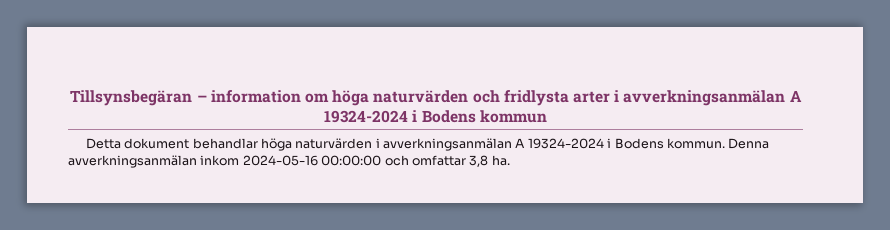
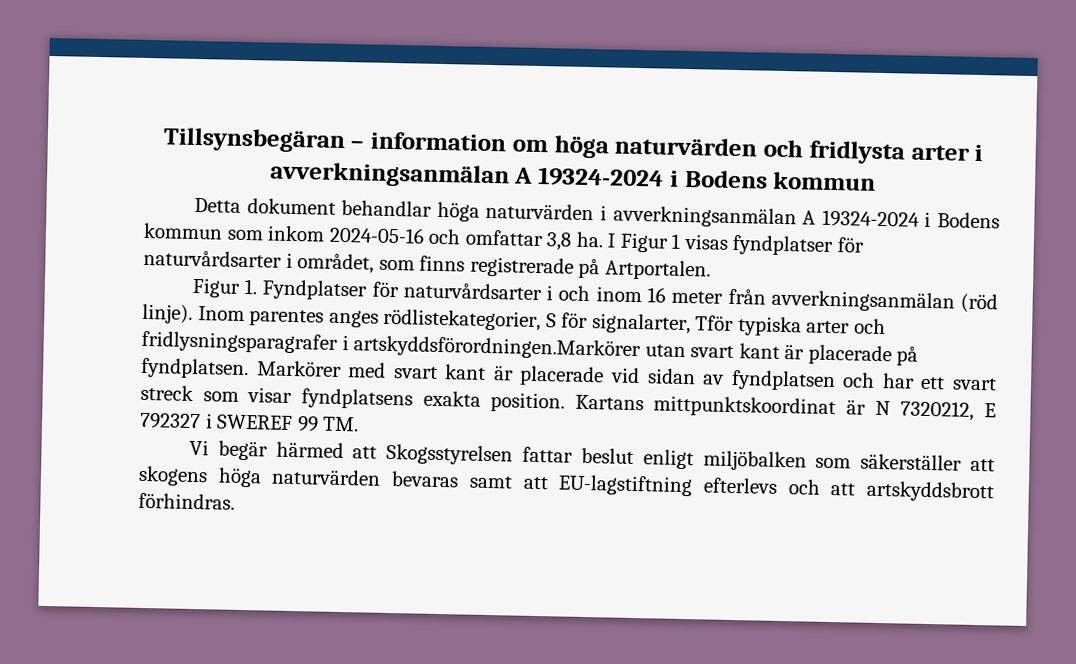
- Detta dokument behandlar höga naturvärden i avverkningsanmälan A 19324-2024 i Bodens kommun. Denna avverkningsanmälan inkom 2024-05-16 00:00:00 och omfattar 3,8 ha.
+ Detta dokument behandlar höga naturvärden i avverkningsanmälan A 19324-2024 i Bodens kommun som inkom 2024-05-16 och omfattar 3,8 ha.
+ I Figur 1 visas fyndplatser för naturvårdsarter i området, som finns registrerade på Artportalen.
+ Figur 1. Fyndplatser för naturvårdsarter i och inom 16 meter från avverkningsanmälan (röd linje). Inom parentes anges rödlistekategorier, S för signalarter, Tför typiska arter och fridlysningsparagrafer i artskyddsförordningen.Markörer utan svart kant är placerade på fyndplatsen. Markörer med svart kant är placerade vid sidan av fyndplatsen och har ett svart streck som visar fyndplatsens exakta position. Kartans mittpunktskoordinat är N 7320212, E 792327 i SWEREF 99 TM.
+ Vi begär härmed att Skogsstyrelsen fattar beslut enligt miljöbalken som säkerställer att skogens höga naturvärden bevaras samt att EU-lagstiftning efterlevs och att artskyddsbrott förhindras.

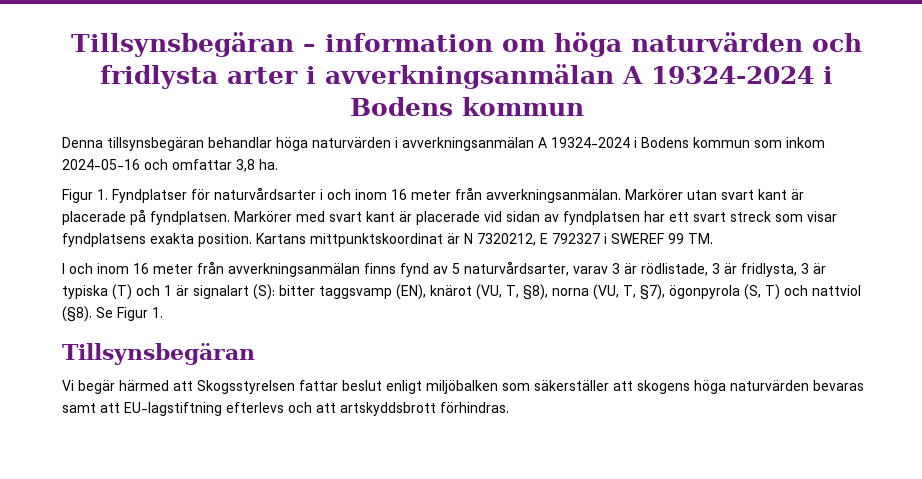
- Detta dokument behandlar höga naturvärden i avverkningsanmälan A 19324-2024 i Bodens kommun som inkom 2024-05-16 och omfattar 3,8 ha. I Figur 1 visas fyndplatser för naturvårdsarter i området, som finns registrerade på Artportalen.
+ Denna tillsynsbegäran behandlar höga naturvärden i avverkningsanmälan A 19324-2024 i Bodens kommun som inkom 2024-05-16 och omfattar 3,8 ha.
- Figur 1. Fyndplatser för naturvårdsarter i och inom 16 meter från avverkningsanmälan (röd linje). Inom parentes anges rödlistekategorier, S för signalarter, Tför typiska arter och fridlysningsparagrafer i artskyddsförordningen.Markörer utan svart kant är placerade på fyndplatsen.
+ Figur 1. Fyndplatser för naturvårdsarter i och inom 16 meter från avverkningsanmälan. Markörer utan svart kant är placerade på fyndplatsen.
- Markörer med svart kant är placerade vid sidan av fyndplatsen och har ett svart streck som visar fyndplatsens exakta position.
+ Markörer med svart kant är placerade vid sidan av fyndplatsen har ett svart streck som visar fyndplatsens exakta position.
+ I och inom 16 meter från avverkningsanmälan finns fynd av 5 naturvårdsarter, varav 3 är rödlistade, 3 är fridlysta, 3 är typiska (T) och 1 är signalart (S): bitter taggsvamp (EN), knärot (VU, T, §8), norna (VU, T, §7), ögonpyrola (S, T) och nattviol (§8). Se Figur 1.
+ Tillsynsbegäran

